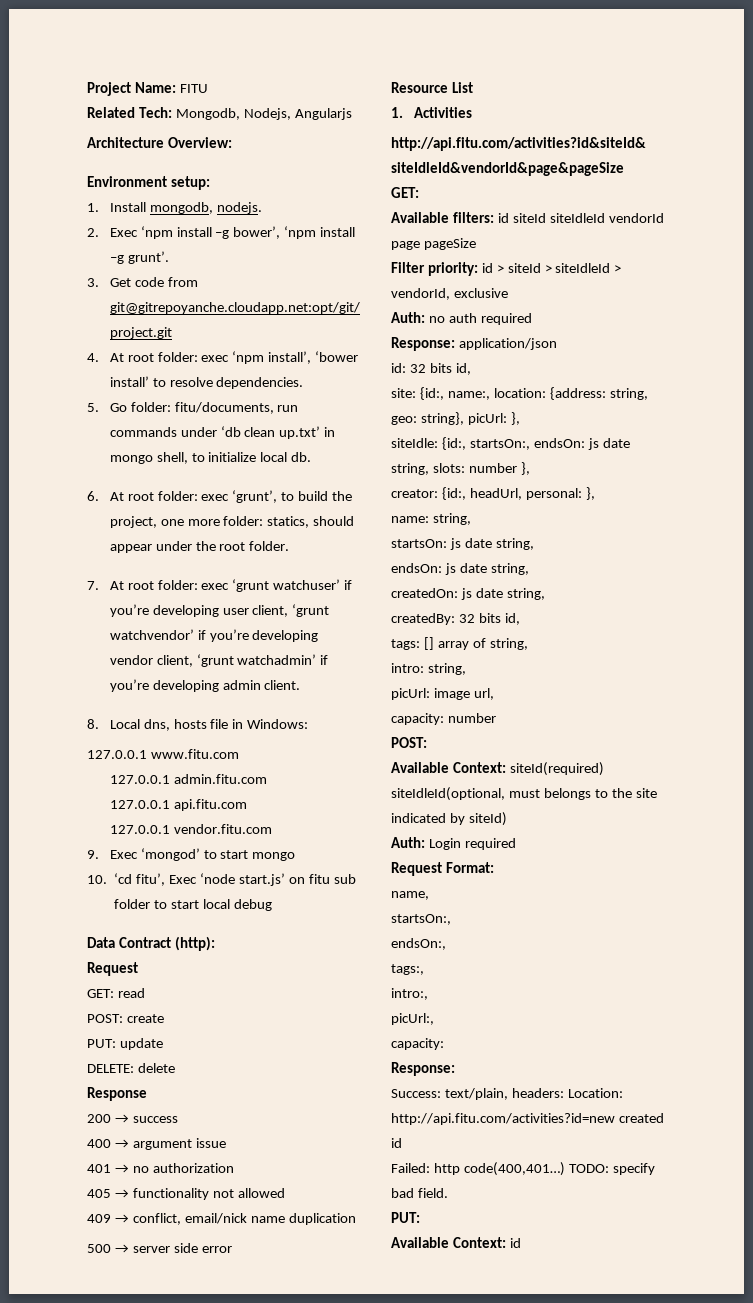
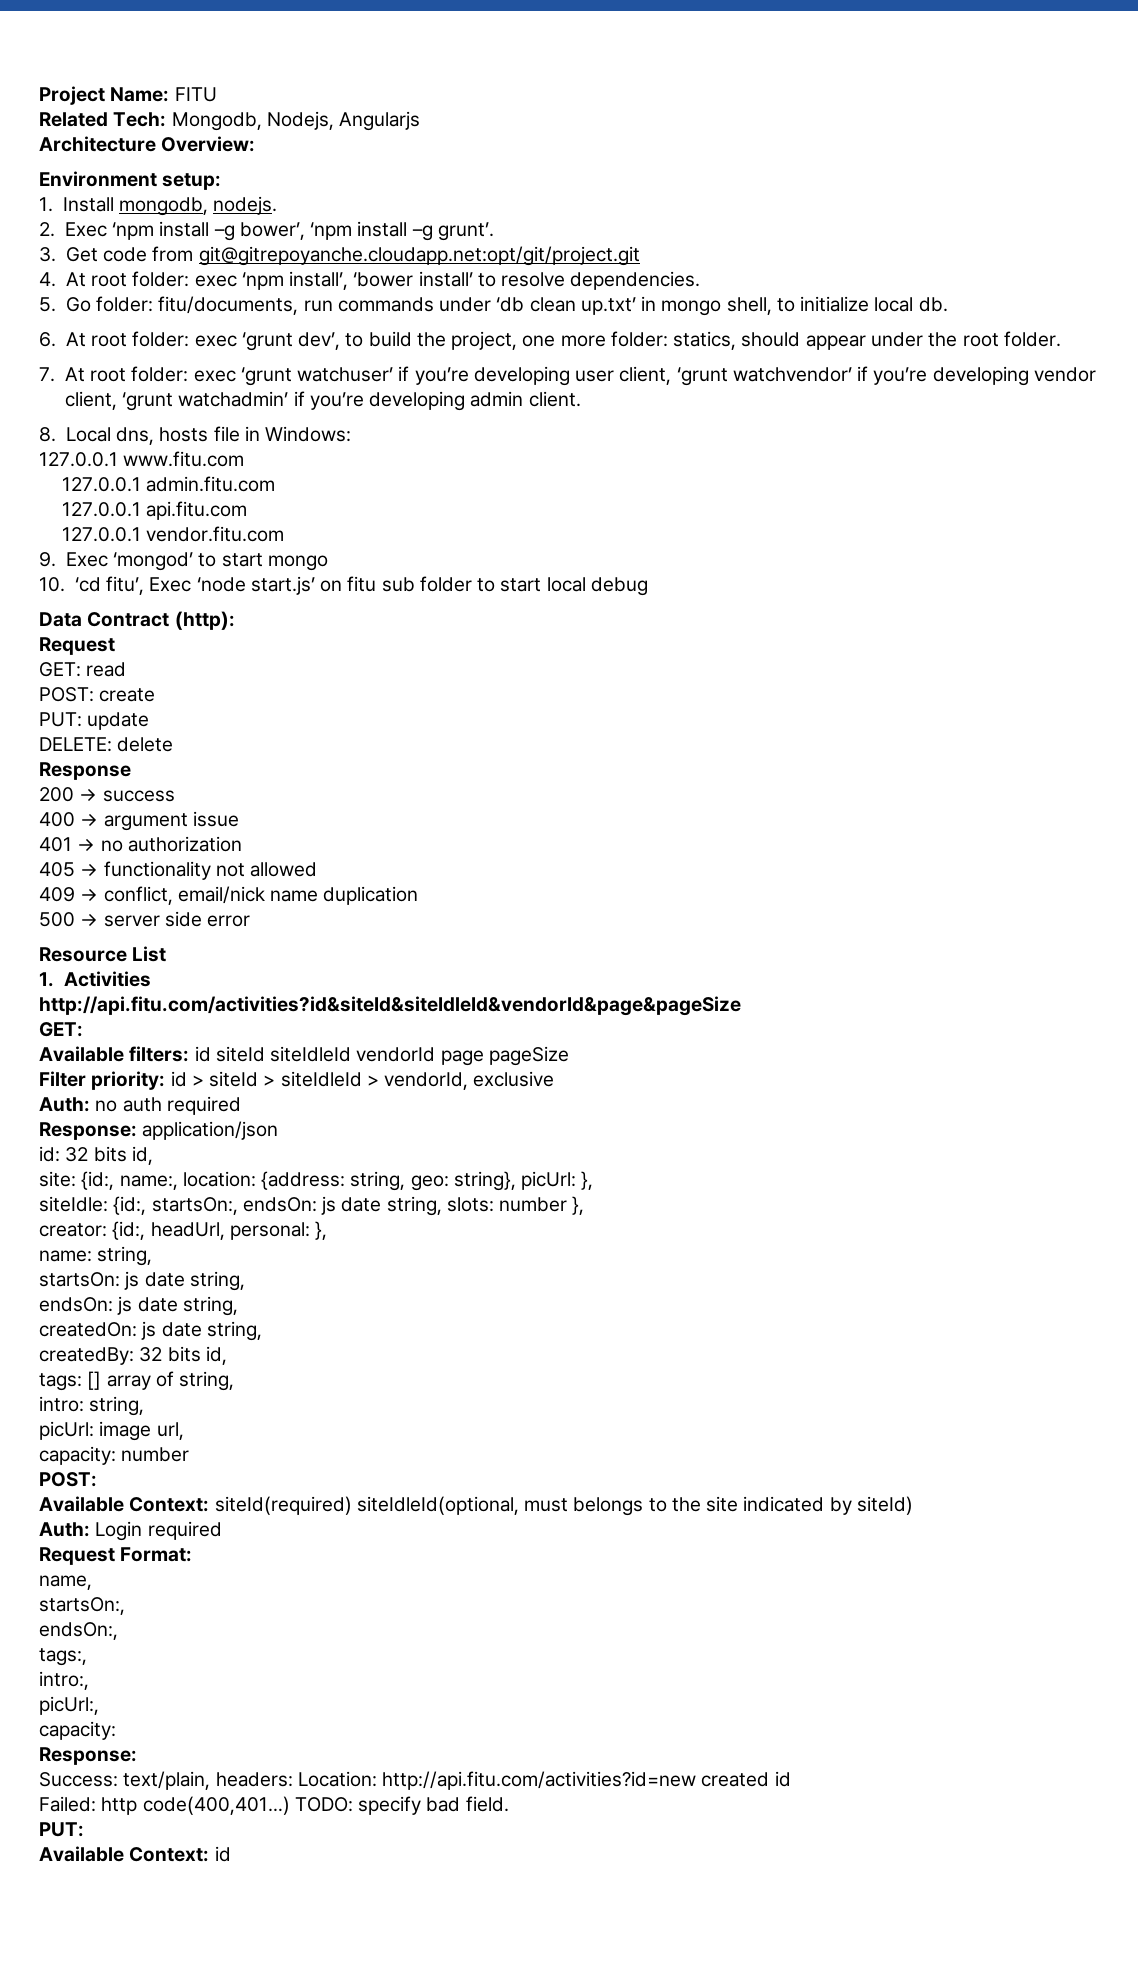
- 6. At root folder: exec ‘grunt’, to build the project, one more folder: statics, should appear under the root folder.
+ 6. At root folder: exec ‘grunt dev’, to build the project, one more folder: statics, should appear under the root folder.

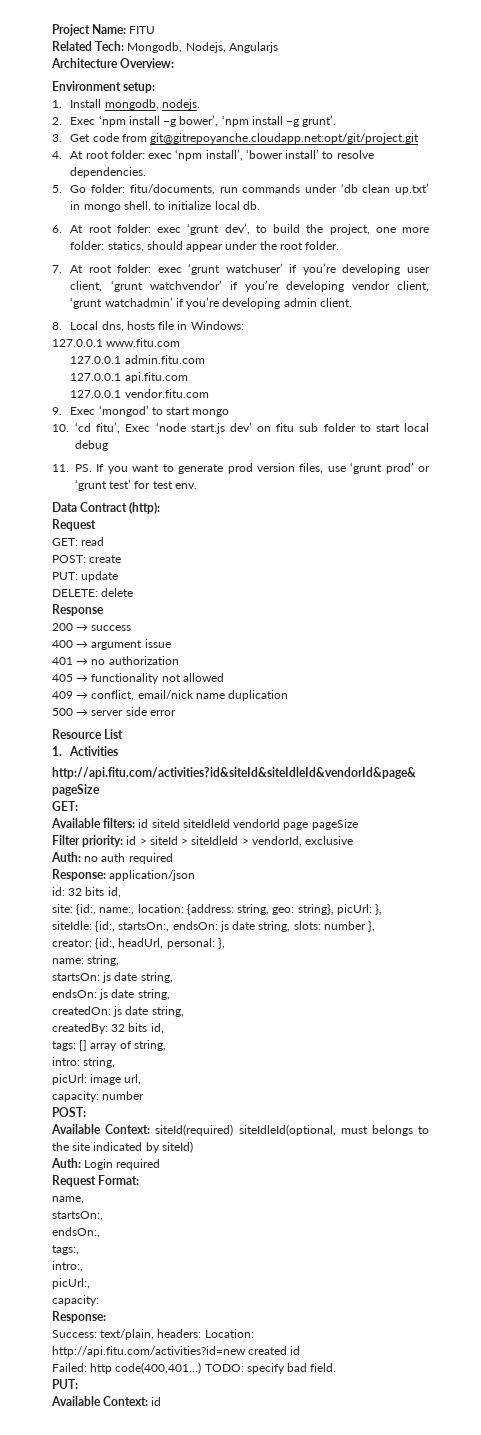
- 10. ‘cd fitu’, Exec ‘node start.js’ on fitu sub folder to start local debug
+ 10. ‘cd fitu’, Exec ‘node start.js dev’ on fitu sub folder to start local debug
+ 11. PS. If you want to generate prod version files, use ‘grunt prod’ or ‘grunt test’ for test env.

